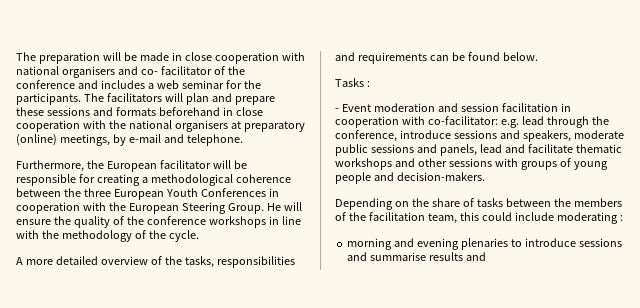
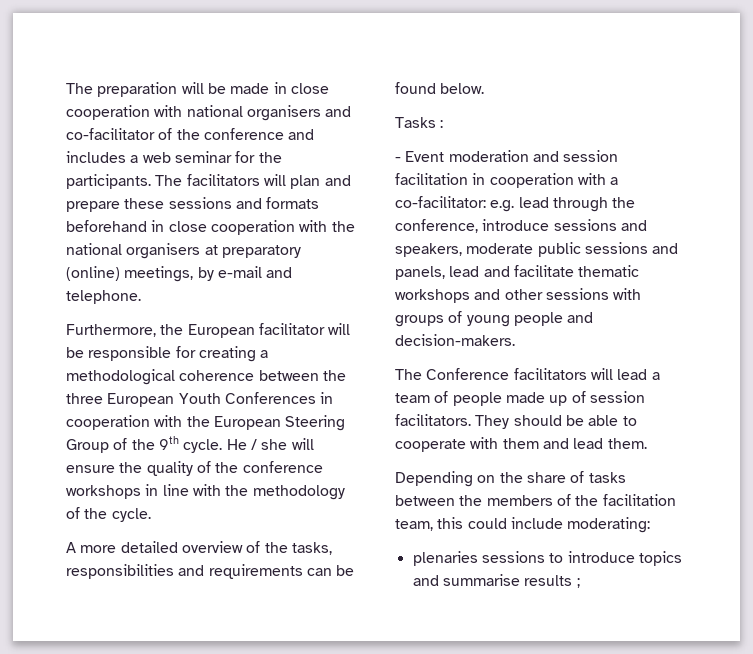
- The preparation will be made in close cooperation with national organisers and co- facilitator of the conference and includes a web seminar for the participants.
+ The preparation will be made in close cooperation with national organisers and co-facilitator of the conference and includes a web seminar for the participants.
- Furthermore, the European facilitator will be responsible for creating a methodological coherence between the three European Youth Conferences in cooperation with the European Steering Group. He will ensure the quality of the conference workshops in line with the methodology of the cycle.
+ Furthermore, the European facilitator will be responsible for creating a methodological coherence between the three European Youth Conferences in cooperation with the European Steering Group of the 9th cycle. He / she will ensure the quality of the conference workshops in line with the methodology of the cycle.
- - Event moderation and session facilitation in cooperation with co-facilitator: e.g. lead through the conference, introduce sessions and speakers, moderate public sessions and panels, lead and facilitate thematic workshops and other sessions with groups of young people and decision-makers.
+ - Event moderation and session facilitation in cooperation with a co-facilitator: e.g. lead through the conference, introduce sessions and speakers, moderate public sessions and panels, lead and facilitate thematic workshops and other sessions with groups of young people and decision-makers.
+ The Conference facilitators will lead a team of people made up of session facilitators. They should be able to cooperate with them and lead them.
- Depending on the share of tasks between the members of the facilitation team, this could include moderating :
- morning and evening plenaries to introduce sessions and summarise results and
+ Depending on the share of tasks between the members of the facilitation team, this could include moderating:
+ plenaries sessions to introduce topics and summarise results ;

